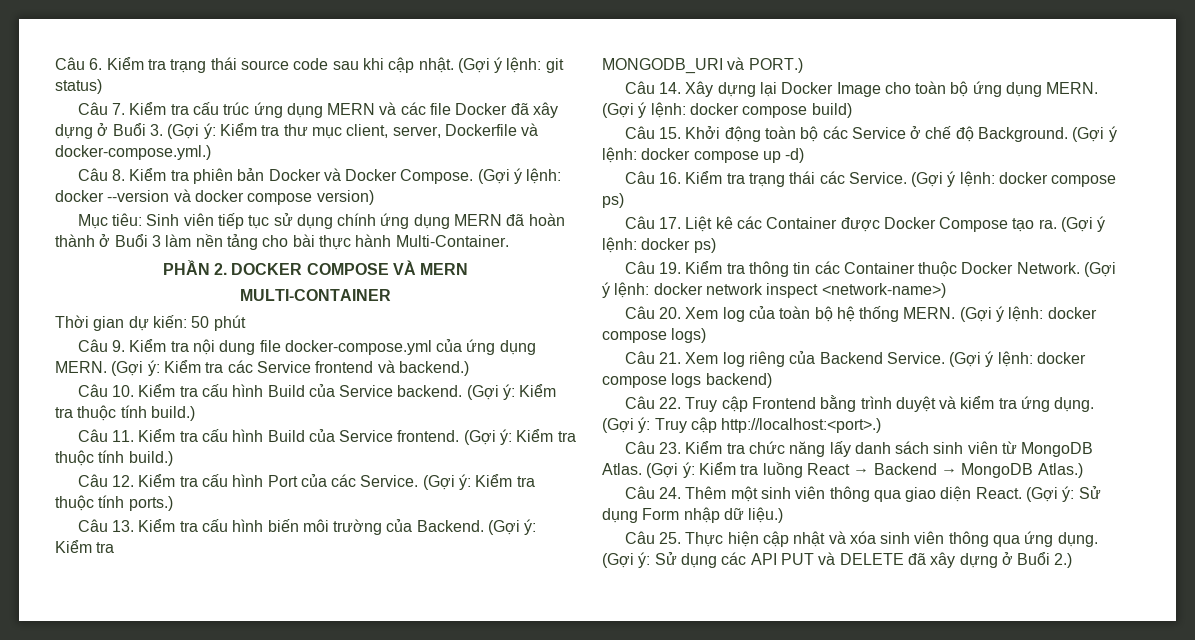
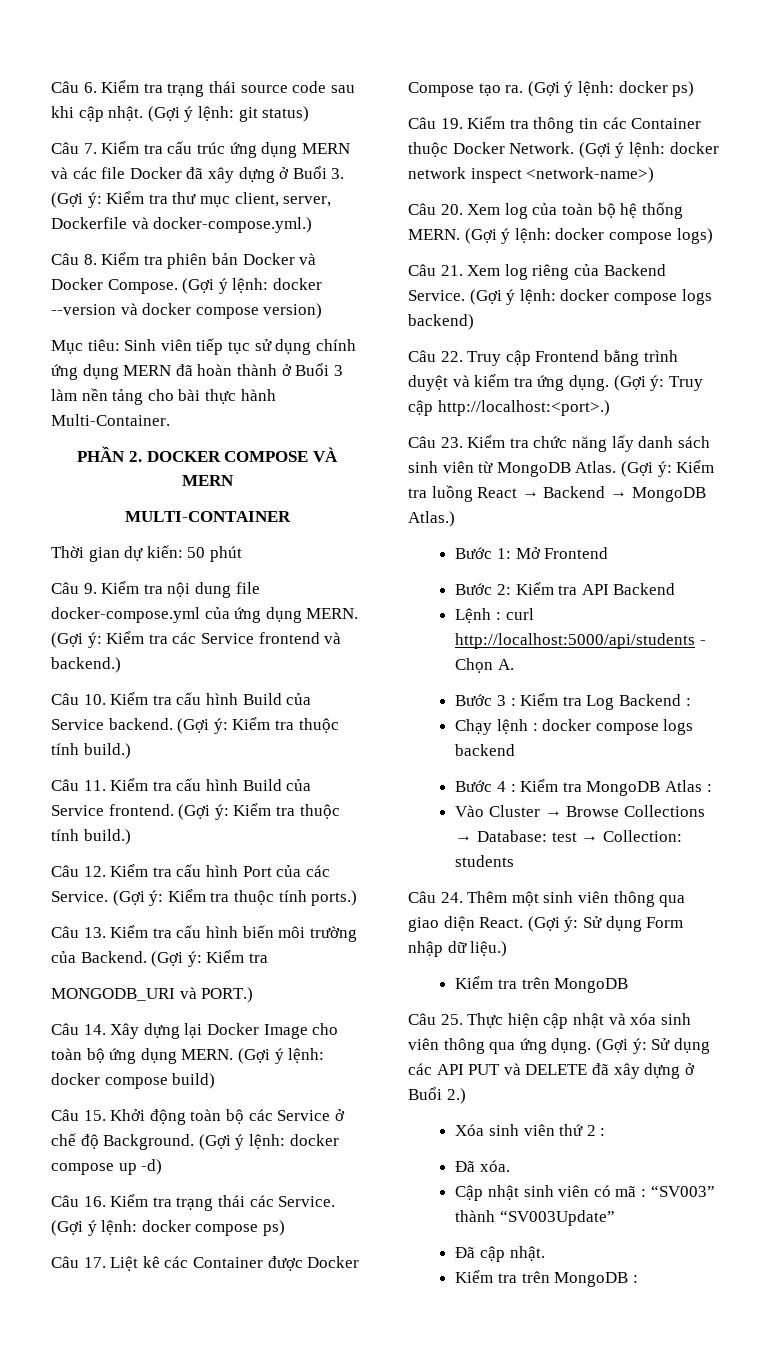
+ Bước 1: Mở Frontend
+ Bước 2: Kiểm tra API Backend
+ Lệnh : curl http://localhost:5000/api/students - Chọn A.
+ Bước 3 : Kiểm tra Log Backend :
+ Chạy lệnh : docker compose logs backend
+ Bước 4 : Kiểm tra MongoDB Atlas :
+ Vào Cluster → Browse Collections → Database: test → Collection: students
  (Gợi ý: Sử dụng Form nhập dữ liệu.)
+ Kiểm tra trên MongoDB
+ Xóa sinh viên thứ 2 :
+ Đã xóa.
+ Cập nhật sinh viên có mã : “SV003” thành “SV003Update”
+ Đã cập nhật.
+ Kiểm tra trên MongoDB :

